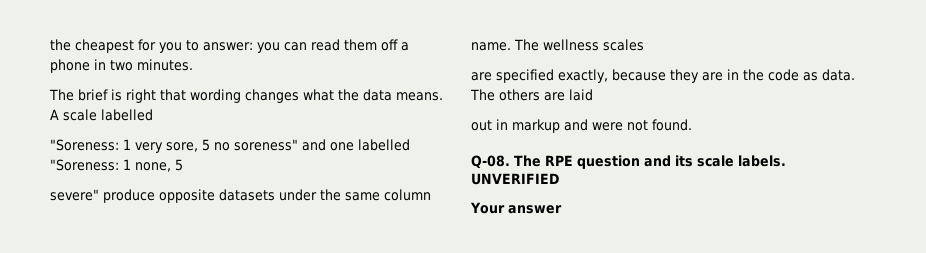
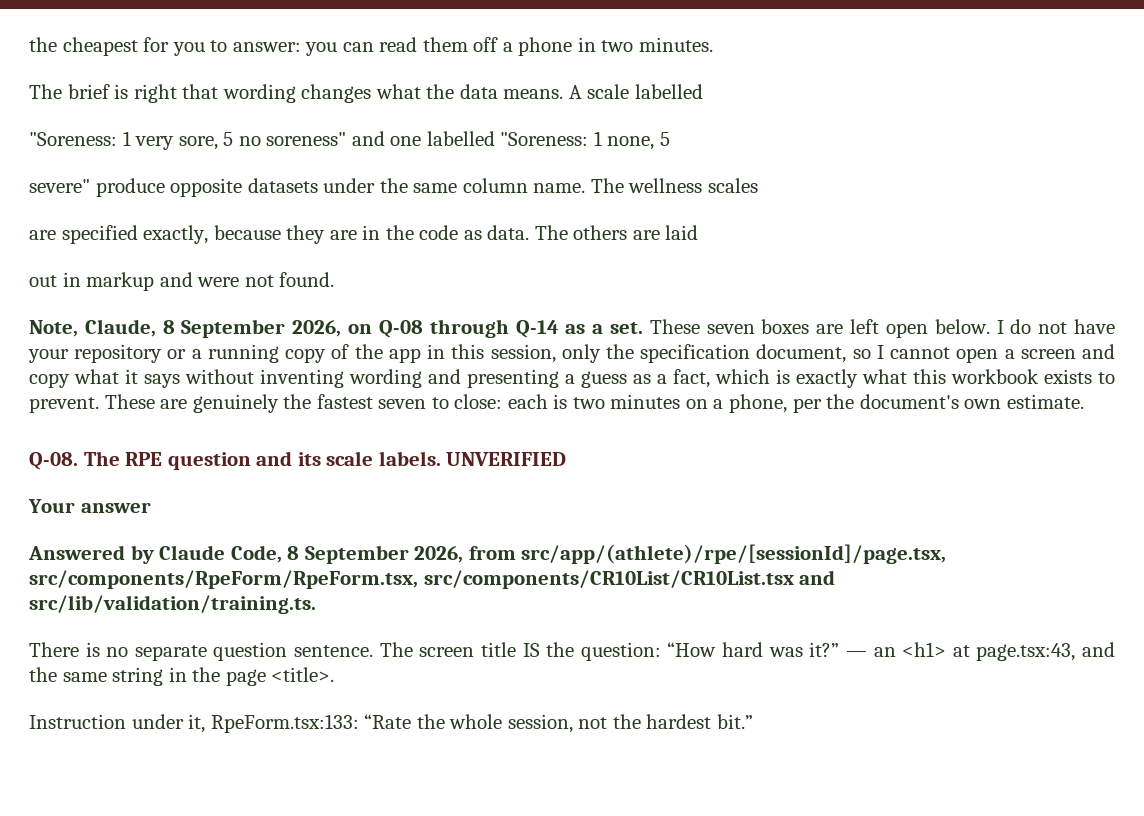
+ Note, Claude, 8 September 2026, on Q-08 through Q-14 as a set. These seven boxes are left open below. I do not have your repository or a running copy of the app in this session, only the specification document, so I cannot open a screen and copy what it says without inventing wording and presenting a guess as a fact, which is exactly what this workbook exists to prevent. These are genuinely the fastest seven to close: each is two minutes on a phone, per the document's own estimate.
+ Answered by Claude Code, 8 September 2026, from src/app/(athlete)/rpe/[sessionId]/page.tsx, src/components/RpeForm/RpeForm.tsx, src/components/CR10List/CR10List.tsx and src/lib/validation/training.ts.
+ There is no separate question sentence. The screen title IS the question: “How hard was it?” — an <h1> at page.tsx:43, and the same string in the page <title>.
+ Instruction under it, RpeForm.tsx:133: “Rate the whole session, not the hardest bit.”

